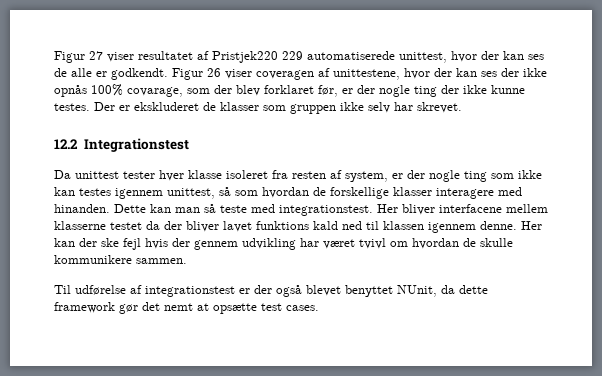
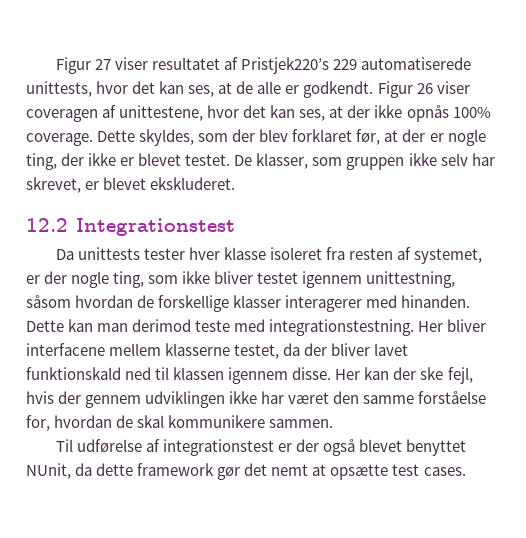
- Figur 27 viser resultatet af Pristjek220 229 automatiserede unittest, hvor der kan ses de alle er godkendt.
+ Figur 27 viser resultatet af Pristjek220’s 229 automatiserede unittests, hvor det kan ses, at de alle er godkendt.
- Figur 26 viser coveragen af unittestene, hvor der kan ses der ikke opnås 100% covarage, som der blev forklaret før, er der nogle ting der ikke kunne testes. Der er ekskluderet de klasser som gruppen ikke selv har skrevet.
+ Figur 26 viser coveragen af unittestene, hvor det kan ses, at der ikke opnås 100% coverage. Dette skyldes, som der blev forklaret før, at der er nogle ting, der ikke er blevet testet. De klasser, som gruppen ikke selv har skrevet, er blevet ekskluderet.
- Da unittest tester hver klasse isoleret fra resten af system, er der nogle ting som ikke kan testes igennem unittest, så som hvordan de forskellige klasser interagere med hinanden.
+ Da unittests tester hver klasse isoleret fra resten af systemet, er der nogle ting, som ikke bliver testet igennem unittestning, såsom hvordan de forskellige klasser interagerer med hinanden.
- Dette kan man så teste med integrationstest.
+ Dette kan man derimod teste med integrationstestning.
- Her bliver interfacene mellem klasserne testet da der bliver lavet funktions kald ned til klassen igennem denne.
+ Her bliver interfacene mellem klasserne testet, da der bliver lavet funktionskald ned til klassen igennem disse.
- Her kan der ske fejl hvis der gennem udvikling har været tvivl om hvordan de skulle kommunikere sammen.
+ Her kan der ske fejl, hvis der gennem udviklingen ikke har været den samme forståelse for, hvordan de skal kommunikere sammen.

